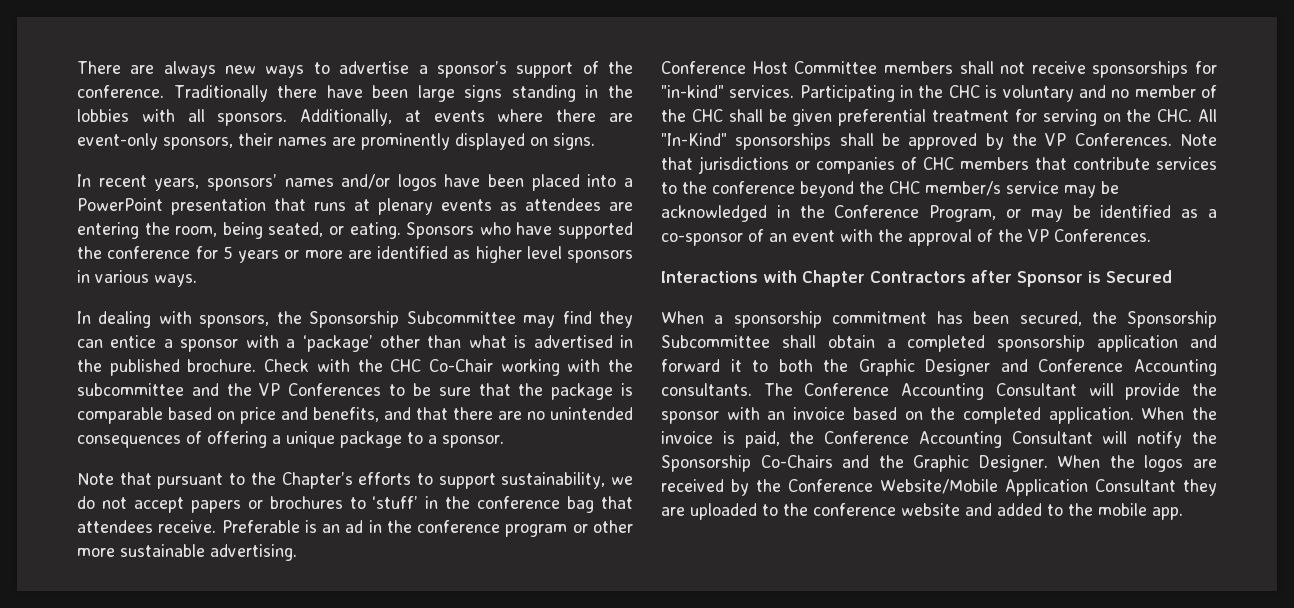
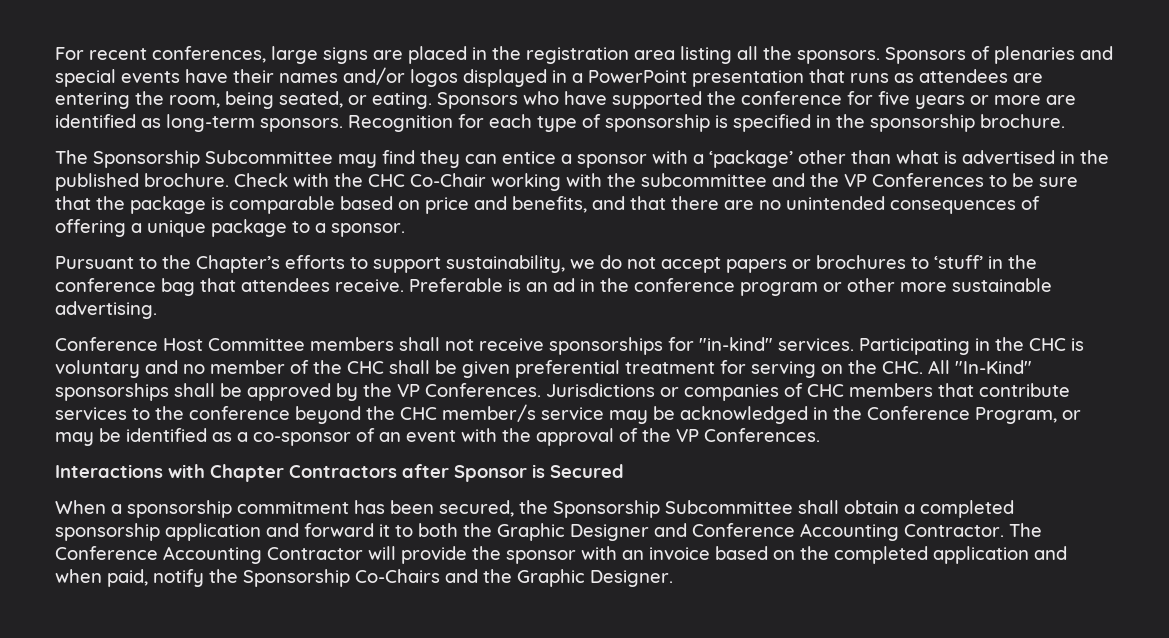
- There are always new ways to advertise a sponsor’s support of the conference. Traditionally there have been large signs standing in the lobbies with all sponsors. Additionally, at events where there are event-only sponsors, their names are prominently displayed on signs.
- In recent years, sponsors’ names and/or logos have been placed into a PowerPoint presentation that runs at plenary events as attendees are entering the room, being seated, or eating.
+ For recent conferences, large signs are placed in the registration area listing all the sponsors. Sponsors of plenaries and special events have their names and/or logos displayed in a PowerPoint presentation that runs as attendees are entering the room, being seated, or eating.
- Sponsors who have supported the conference for 5 years or more are identified as higher level sponsors in various ways.
- In dealing with sponsors, the Sponsorship Subcommittee may find they can entice a sponsor with a ‘package’ other than what is advertised in the published brochure.
+ Sponsors who have supported the conference for five years or more are identified as long-term sponsors. Recognition for each type of sponsorship is specified in the sponsorship brochure.
+ The Sponsorship Subcommittee may find they can entice a sponsor with a ‘package’ other than what is advertised in the published brochure.
- Note that pursuant to the Chapter’s efforts to support sustainability, we do not accept papers or brochures to ‘stuff’ in the conference bag that attendees receive.
+ Pursuant to the Chapter’s efforts to support sustainability, we do not accept papers or brochures to ‘stuff’ in the conference bag that attendees receive.
- Note that jurisdictions or companies of CHC members that contribute services to the conference beyond the CHC member/s service may be acknowledged in the Conference Program, or may be identified as a co-sponsor of an event with the approval of the VP Conferences.
+ Jurisdictions or companies of CHC members that contribute services to the conference beyond the CHC member/s service may be acknowledged in the Conference Program, or may be identified as a co-sponsor of an event with the approval of the VP Conferences.
- When a sponsorship commitment has been secured, the Sponsorship Subcommittee shall obtain a completed sponsorship application and forward it to both the Graphic Designer and Conference Accounting consultants.
+ When a sponsorship commitment has been secured, the Sponsorship Subcommittee shall obtain a completed sponsorship application and forward it to both the Graphic Designer and Conference Accounting Contractor.
- The Conference Accounting Consultant will provide the sponsor with an invoice based on the completed application. When the invoice is paid, the Conference Accounting Consultant will notify the Sponsorship Co-Chairs and the Graphic Designer. When the logos are received by the Conference Website/Mobile Application Consultant they are uploaded to the conference website and added to the mobile app.
+ The Conference Accounting Contractor will provide the sponsor with an invoice based on the completed application and when paid, notify the Sponsorship Co-Chairs and the Graphic Designer.

